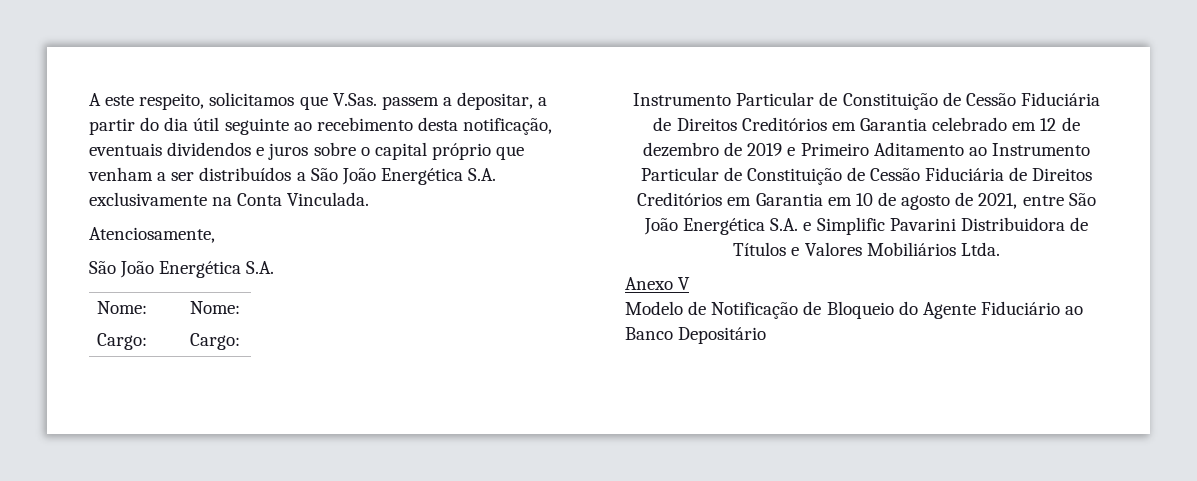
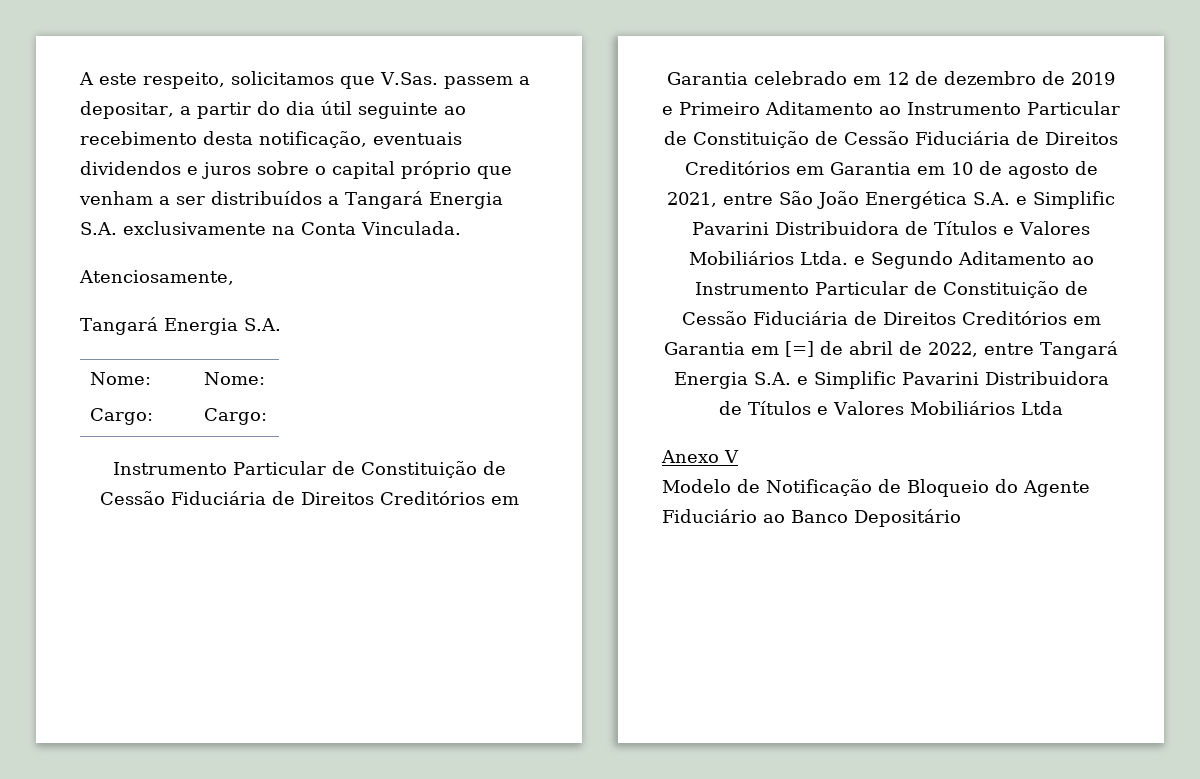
- A este respeito, solicitamos que V.Sas. passem a depositar, a partir do dia útil seguinte ao recebimento desta notificação, eventuais dividendos e juros sobre o capital próprio que venham a ser distribuídos a São João Energética S.A. exclusivamente na Conta Vinculada.
+ A este respeito, solicitamos que V.Sas. passem a depositar, a partir do dia útil seguinte ao recebimento desta notificação, eventuais dividendos e juros sobre o capital próprio que venham a ser distribuídos a Tangará Energia S.A. exclusivamente na Conta Vinculada.
  Atenciosamente,
- São João Energética S.A.
+ Tangará Energia S.A.
- Instrumento Particular de Constituição de Cessão Fiduciária de Direitos Creditórios em Garantia celebrado em 12 de dezembro de 2019 e Primeiro Aditamento ao Instrumento Particular de Constituição de Cessão Fiduciária de Direitos Creditórios em Garantia em 10 de agosto de 2021, entre São João Energética S.A. e Simplific Pavarini Distribuidora de Títulos e Valores Mobiliários Ltda.
+ Instrumento Particular de Constituição de Cessão Fiduciária de Direitos Creditórios em Garantia celebrado em 12 de dezembro de 2019 e Primeiro Aditamento ao Instrumento Particular de Constituição de Cessão Fiduciária de Direitos Creditórios em Garantia em 10 de agosto de 2021, entre São João Energética S.A. e Simplific Pavarini Distribuidora de Títulos e Valores Mobiliários Ltda. e Segundo Aditamento ao Instrumento Particular de Constituição de Cessão Fiduciária de Direitos Creditórios em Garantia em [=] de abril de 2022, entre Tangará Energia S.A. e Simplific Pavarini Distribuidora de Títulos e Valores Mobiliários Ltda

